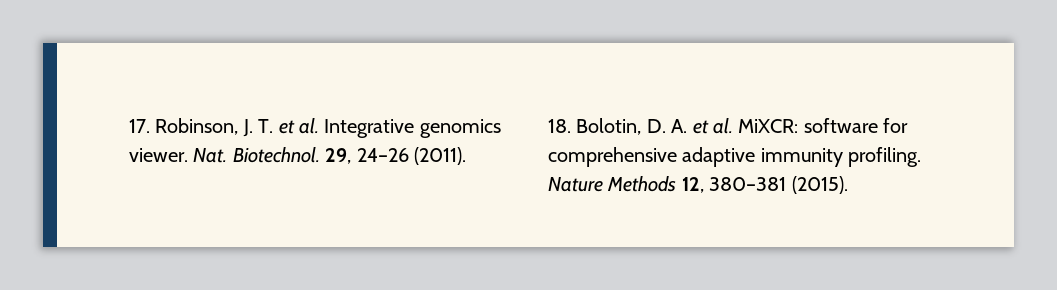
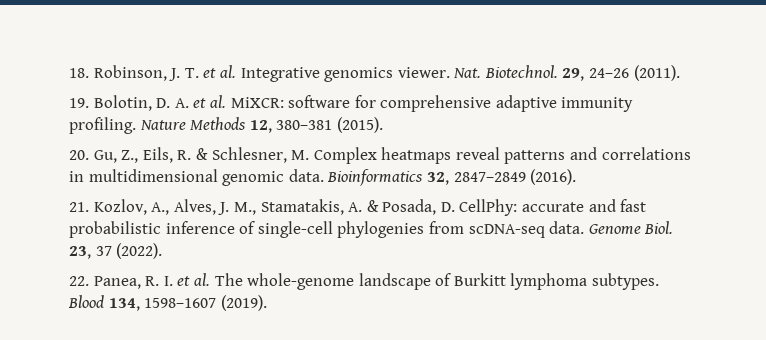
- 17. Robinson, J. T. et al. Integrative genomics viewer.
+ 18. Robinson, J. T. et al. Integrative genomics viewer.
- 18. Bolotin, D. A. et al. MiXCR: software for comprehensive adaptive immunity profiling.
+ 19. Bolotin, D. A. et al. MiXCR: software for comprehensive adaptive immunity profiling.
+ 20. Gu, Z., Eils, R. & Schlesner, M. Complex heatmaps reveal patterns and correlations in multidimensional genomic data. Bioinformatics 32, 2847–2849 (2016).
+ 21. Kozlov, A., Alves, J. M., Stamatakis, A. & Posada, D. CellPhy: accurate and fast probabilistic inference of single-cell phylogenies from scDNA-seq data. Genome Biol. 23, 37 (2022).
+ 22. Panea, R. I. et al. The whole-genome landscape of Burkitt lymphoma subtypes. Blood 134, 1598–1607 (2019).

